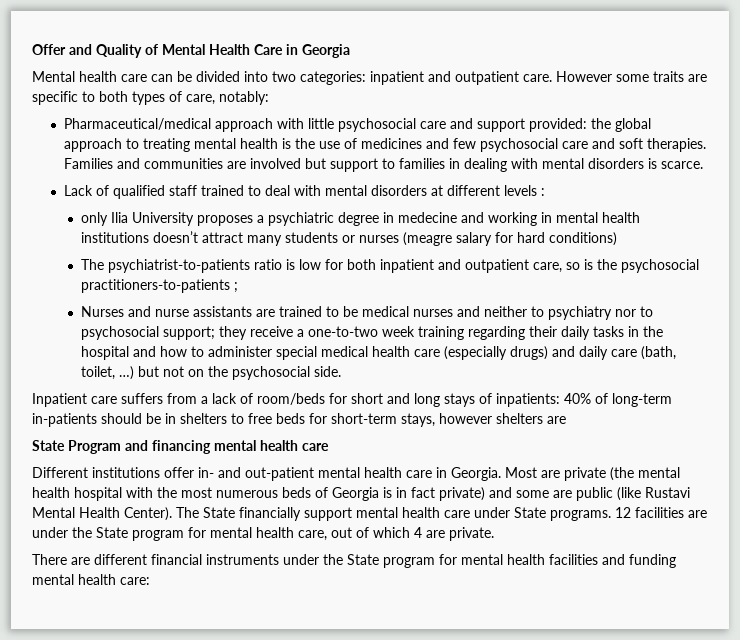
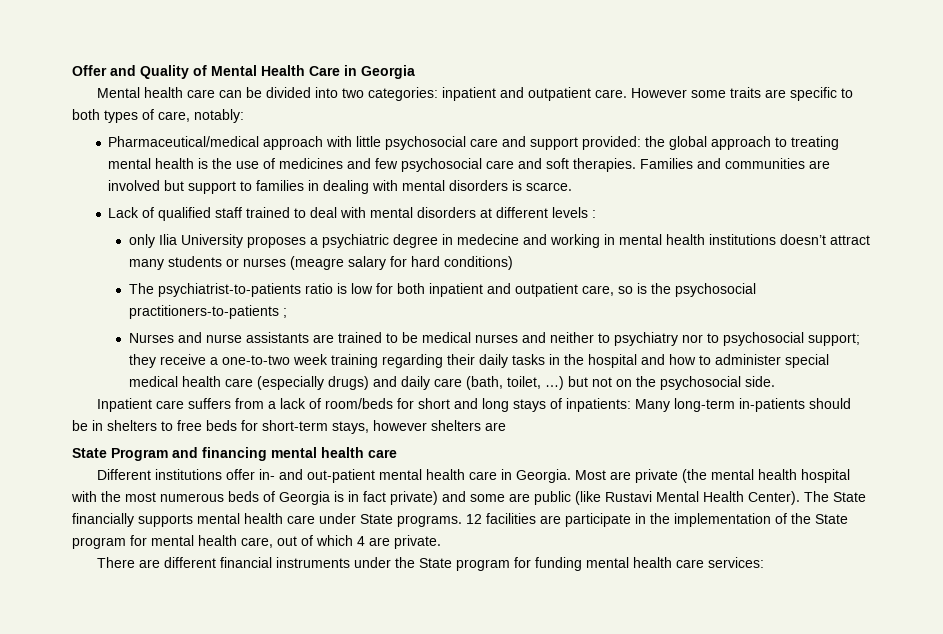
- Inpatient care suffers from a lack of room/beds for short and long stays of inpatients: 40% of long-term in-patients should be in shelters to free beds for short-term stays, however shelters are
+ Inpatient care suffers from a lack of room/beds for short and long stays of inpatients: Many long-term in-patients should be in shelters to free beds for short-term stays, however shelters are
- The State financially support mental health care under State programs.
+ The State financially supports mental health care under State programs.
- 12 facilities are under the State program for mental health care, out of which 4 are private.
+ 12 facilities are participate in the implementation of the State program for mental health care, out of which 4 are private.
- There are different financial instruments under the State program for mental health facilities and funding mental health care:
+ There are different financial instruments under the State program for funding mental health care services:

